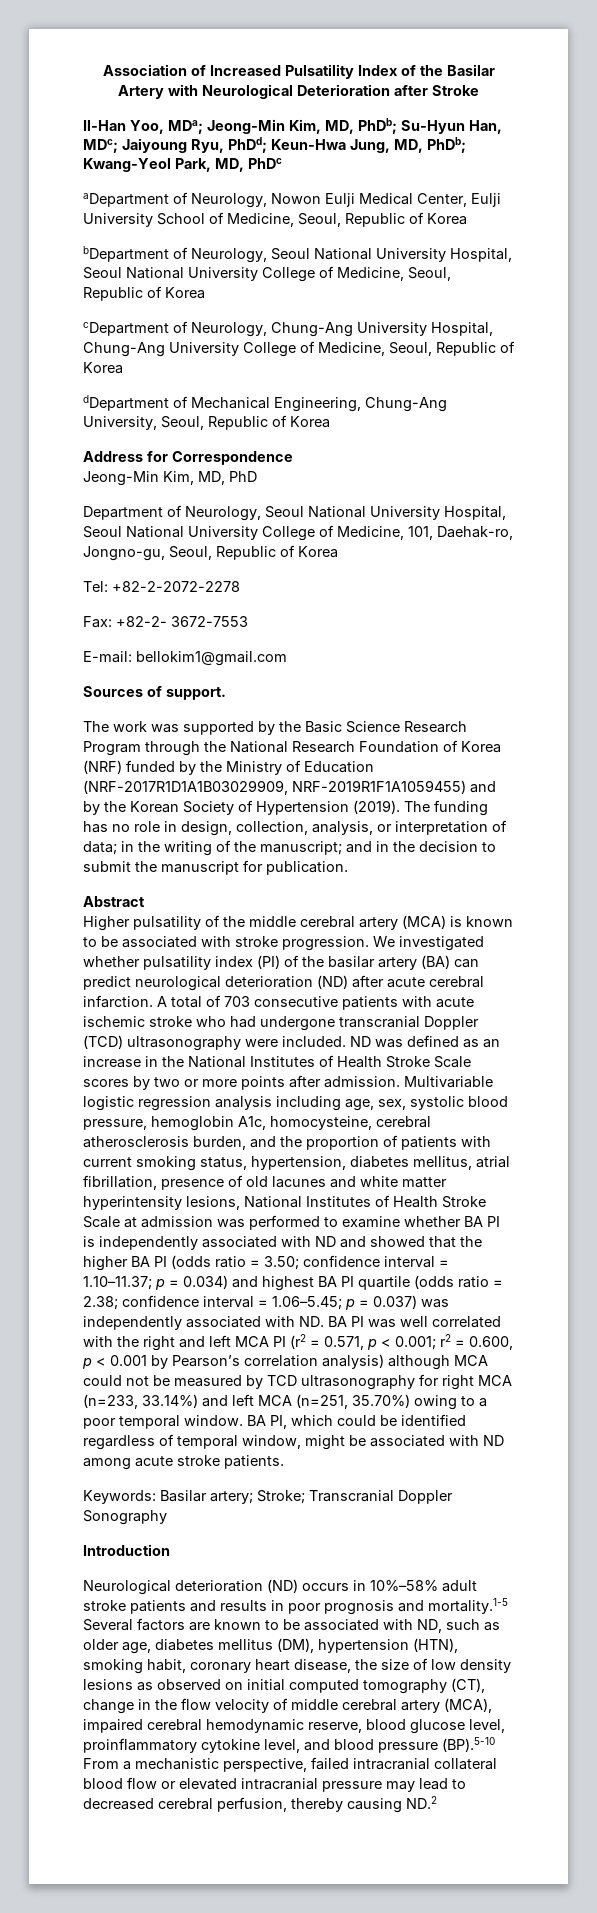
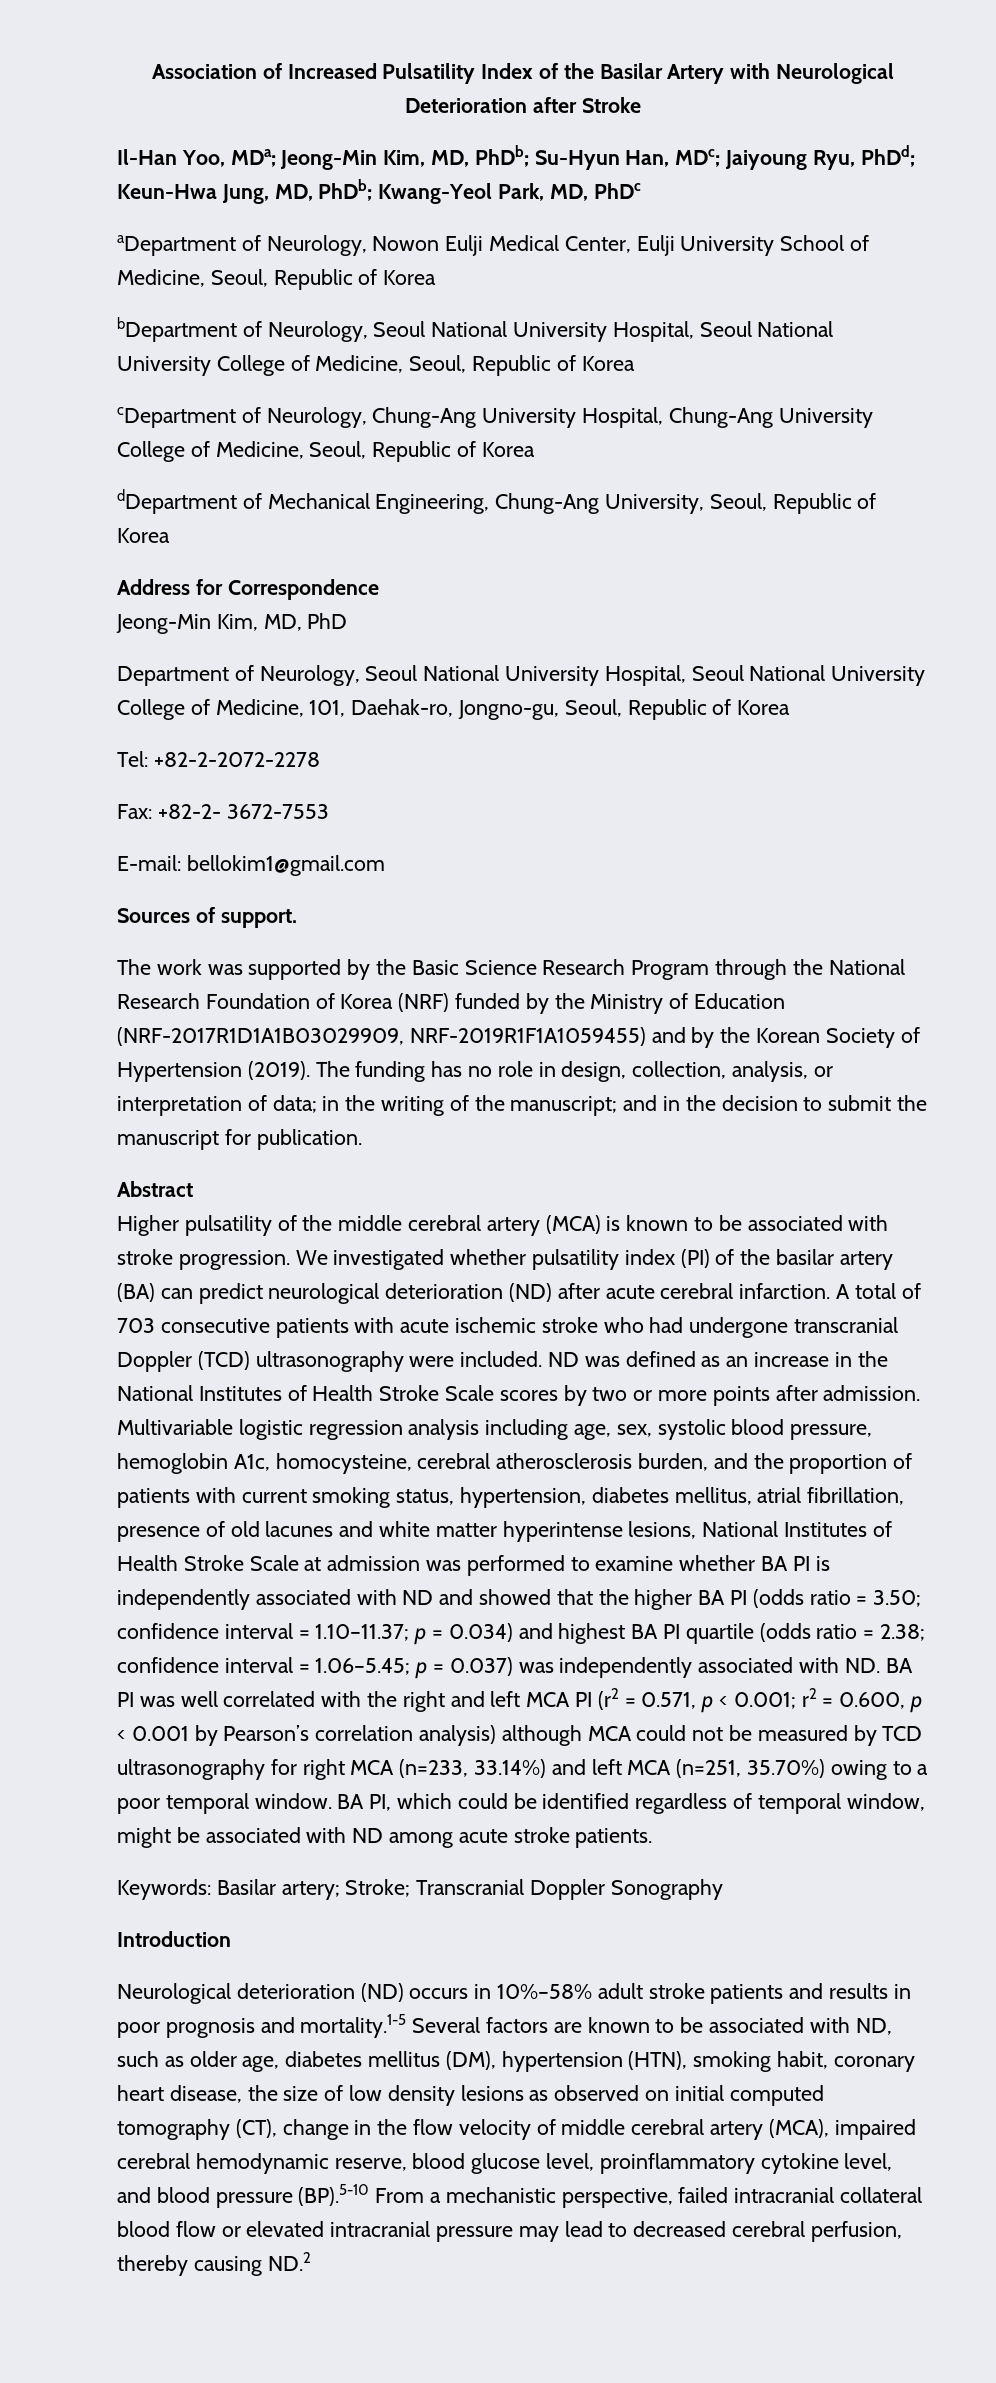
- Multivariable logistic regression analysis including age, sex, systolic blood pressure, hemoglobin A1c, homocysteine, cerebral atherosclerosis burden, and the proportion of patients with current smoking status, hypertension, diabetes mellitus, atrial fibrillation, presence of old lacunes and white matter hyperintensity lesions, National Institutes of Health Stroke Scale at admission was performed to examine whether BA PI is independently associated with ND and showed that the higher BA PI (odds ratio = 3.50;
+ Multivariable logistic regression analysis including age, sex, systolic blood pressure, hemoglobin A1c, homocysteine, cerebral atherosclerosis burden, and the proportion of patients with current smoking status, hypertension, diabetes mellitus, atrial fibrillation, presence of old lacunes and white matter hyperintense lesions, National Institutes of Health Stroke Scale at admission was performed to examine whether BA PI is independently associated with ND and showed that the higher BA PI (odds ratio = 3.50;

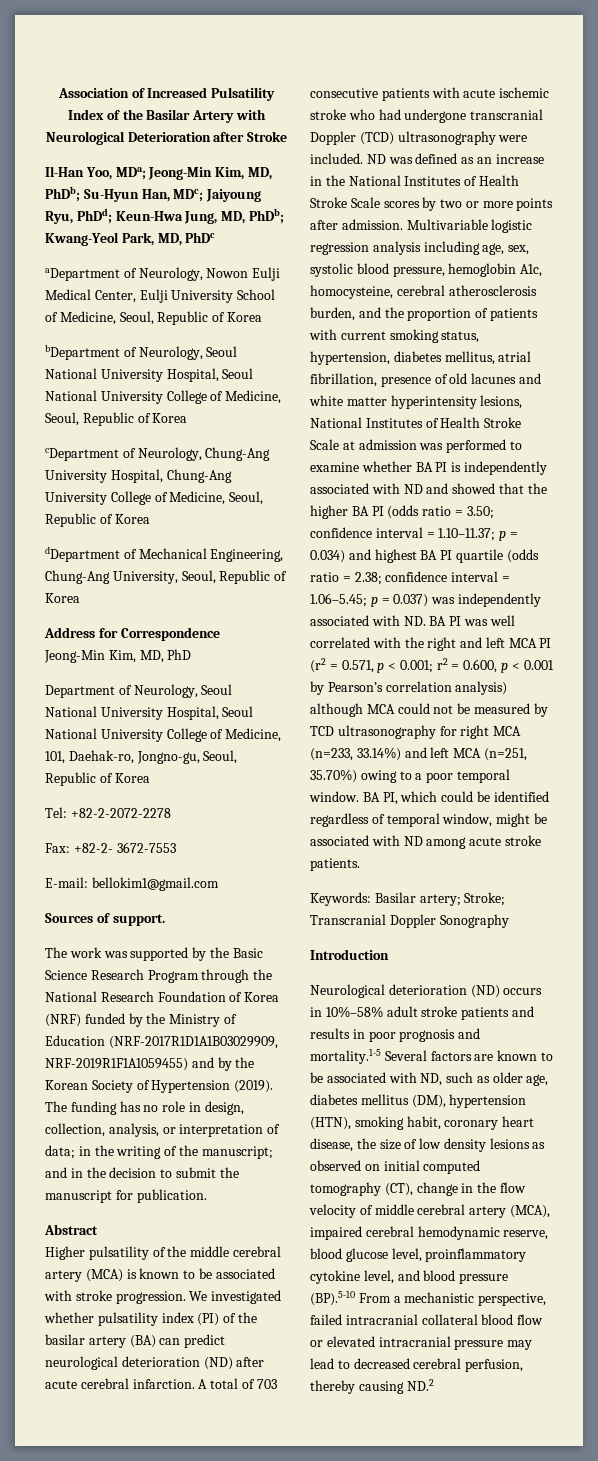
- Multivariable logistic regression analysis including age, sex, systolic blood pressure, hemoglobin A1c, homocysteine, cerebral atherosclerosis burden, and the proportion of patients with current smoking status, hypertension, diabetes mellitus, atrial fibrillation, presence of old lacunes and white matter hyperintense lesions, National Institutes of Health Stroke Scale at admission was performed to examine whether BA PI is independently associated with ND and showed that the higher BA PI (odds ratio = 3.50;
+ Multivariable logistic regression analysis including age, sex, systolic blood pressure, hemoglobin A1c, homocysteine, cerebral atherosclerosis burden, and the proportion of patients with current smoking status, hypertension, diabetes mellitus, atrial fibrillation, presence of old lacunes and white matter hyperintensity lesions, National Institutes of Health Stroke Scale at admission was performed to examine whether BA PI is independently associated with ND and showed that the higher BA PI (odds ratio = 3.50;

